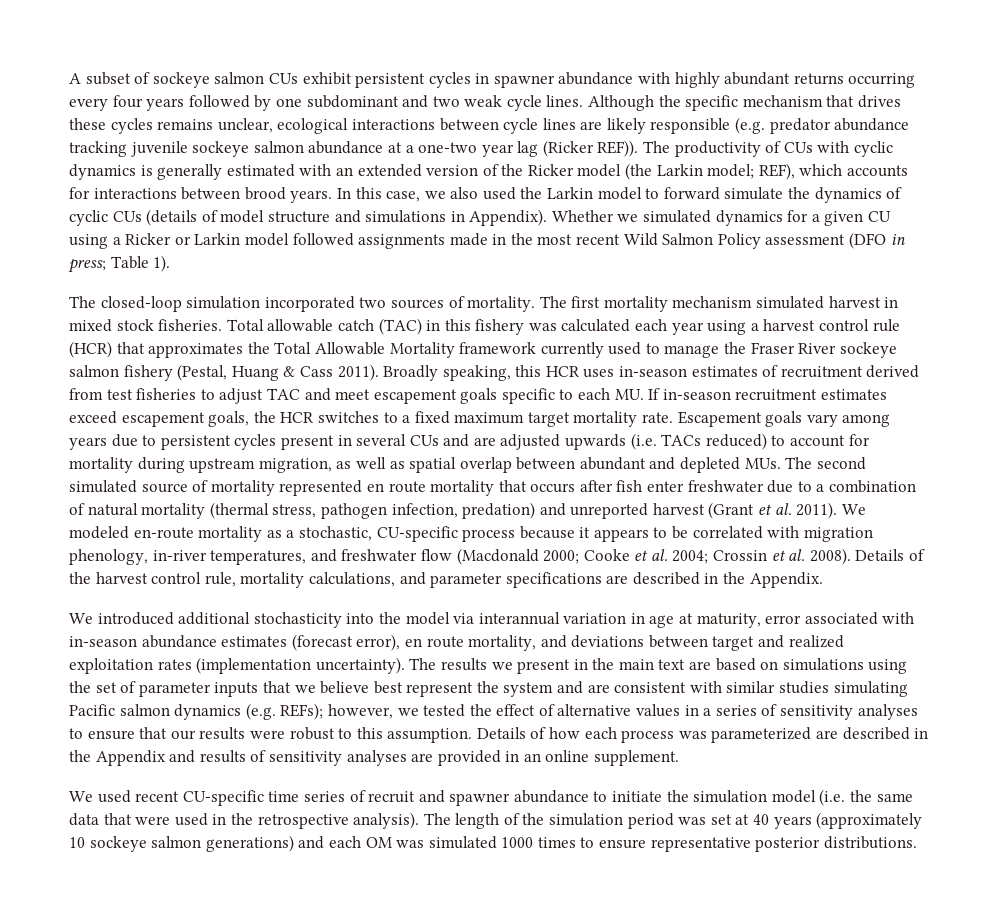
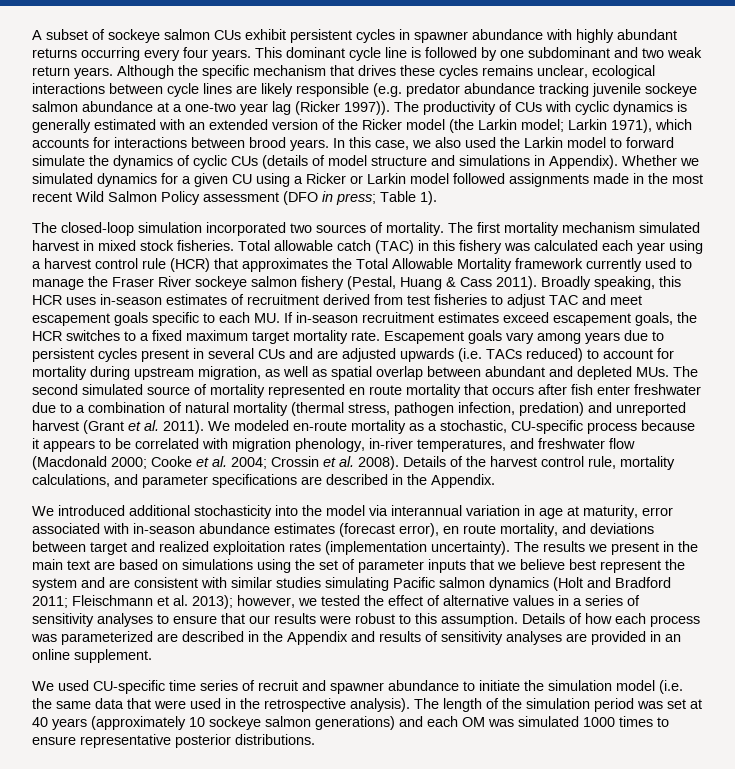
- A subset of sockeye salmon CUs exhibit persistent cycles in spawner abundance with highly abundant returns occurring every four years followed by one subdominant and two weak cycle lines.
+ A subset of sockeye salmon CUs exhibit persistent cycles in spawner abundance with highly abundant returns occurring every four years. This dominant cycle line is followed by one subdominant and two weak return years.
- Although the specific mechanism that drives these cycles remains unclear, ecological interactions between cycle lines are likely responsible (e.g. predator abundance tracking juvenile sockeye salmon abundance at a one-two year lag (Ricker REF)).
+ Although the specific mechanism that drives these cycles remains unclear, ecological interactions between cycle lines are likely responsible (e.g. predator abundance tracking juvenile sockeye salmon abundance at a one-two year lag (Ricker 1997)).
- The productivity of CUs with cyclic dynamics is generally estimated with an extended version of the Ricker model (the Larkin model; REF), which accounts for interactions between brood years.
+ The productivity of CUs with cyclic dynamics is generally estimated with an extended version of the Ricker model (the Larkin model; Larkin 1971), which accounts for interactions between brood years.
- The results we present in the main text are based on simulations using the set of parameter inputs that we believe best represent the system and are consistent with similar studies simulating Pacific salmon dynamics (e.g. REFs); however, we tested the effect of alternative values in a series of sensitivity analyses to ensure that our results were robust to this assumption.
+ The results we present in the main text are based on simulations using the set of parameter inputs that we believe best represent the system and are consistent with similar studies simulating Pacific salmon dynamics (Holt and Bradford 2011; Fleischmann et al. 2013); however, we tested the effect of alternative values in a series of sensitivity analyses to ensure that our results were robust to this assumption.
- We used recent CU-specific time series of recruit and spawner abundance to initiate the simulation model (i.e. the same data that were used in the retrospective analysis).
+ We used CU-specific time series of recruit and spawner abundance to initiate the simulation model (i.e. the same data that were used in the retrospective analysis).

